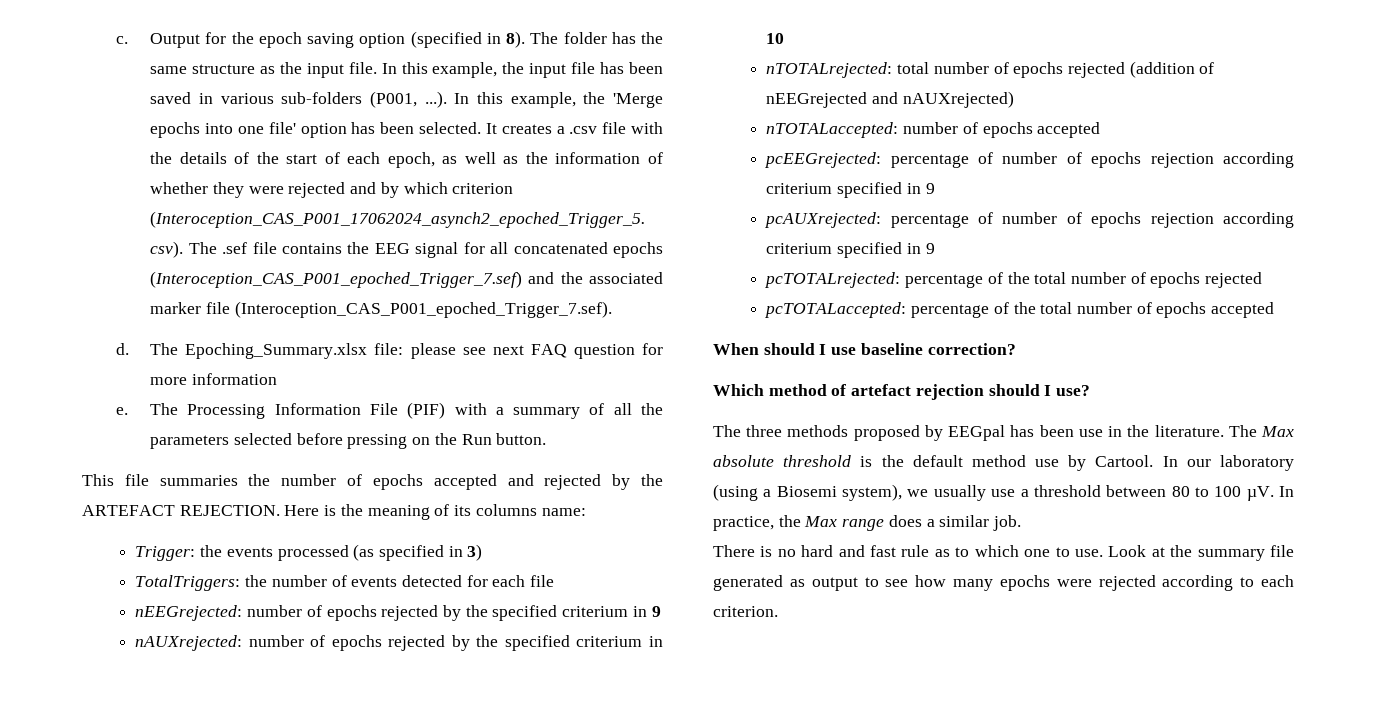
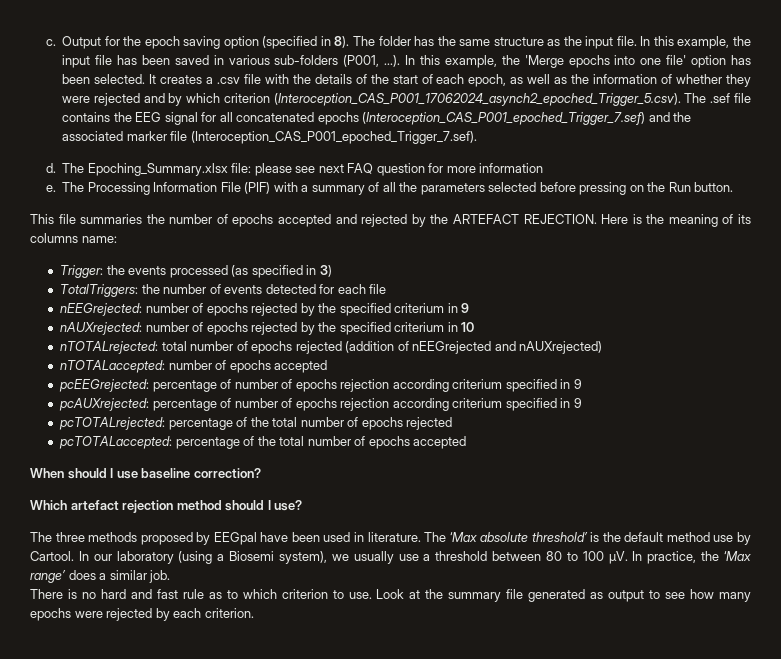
- Which method of artefact rejection should I use?
+ Which artefact rejection method should I use?
- The three methods proposed by EEGpal has been use in the literature. The Max absolute threshold is the default method use by Cartool.
+ The three methods proposed by EEGpal have been used in literature. The ‘Max absolute threshold’ is the default method use by Cartool.
- In practice, the Max range does a similar job.
+ In practice, the ‘Max range’ does a similar job.
- There is no hard and fast rule as to which one to use.
+ There is no hard and fast rule as to which criterion to use.
- Look at the summary file generated as output to see how many epochs were rejected according to each criterion.
+ Look at the summary file generated as output to see how many epochs were rejected by each criterion.

